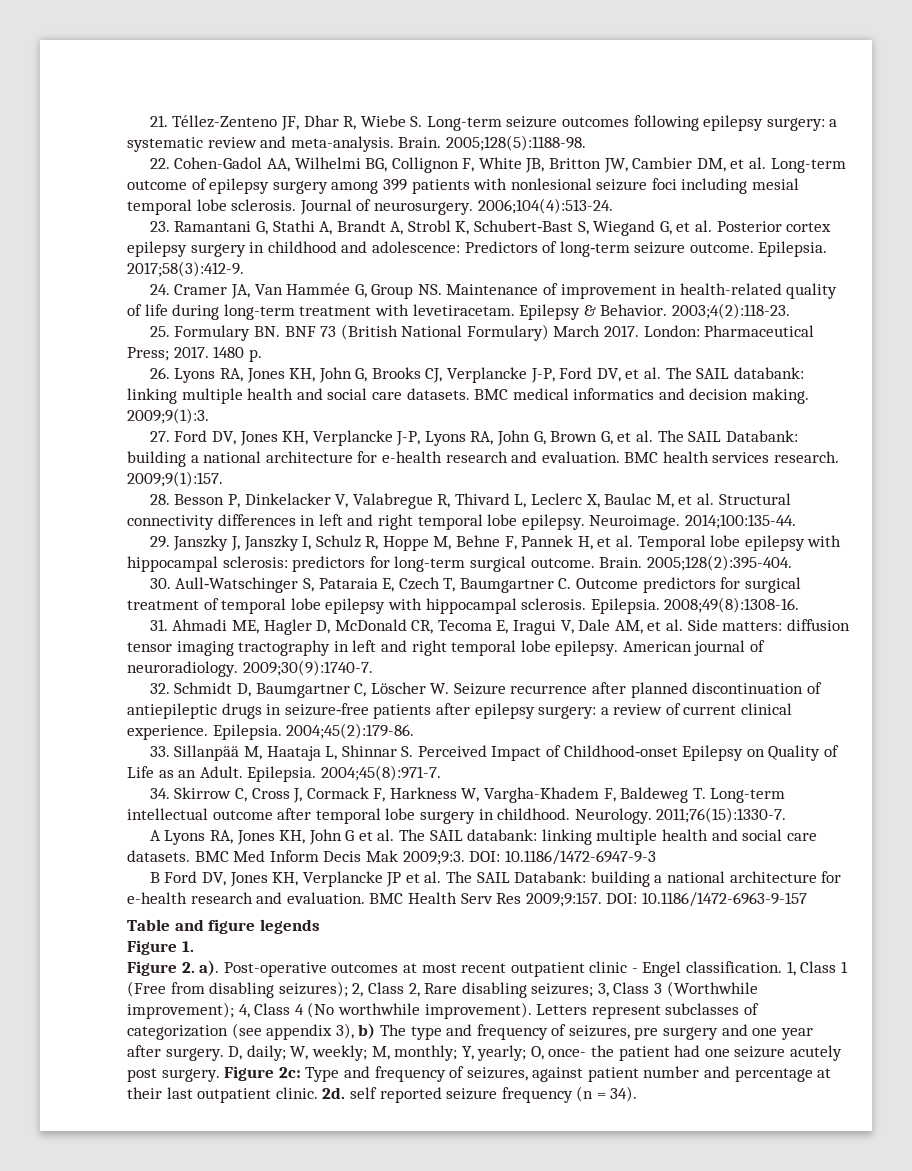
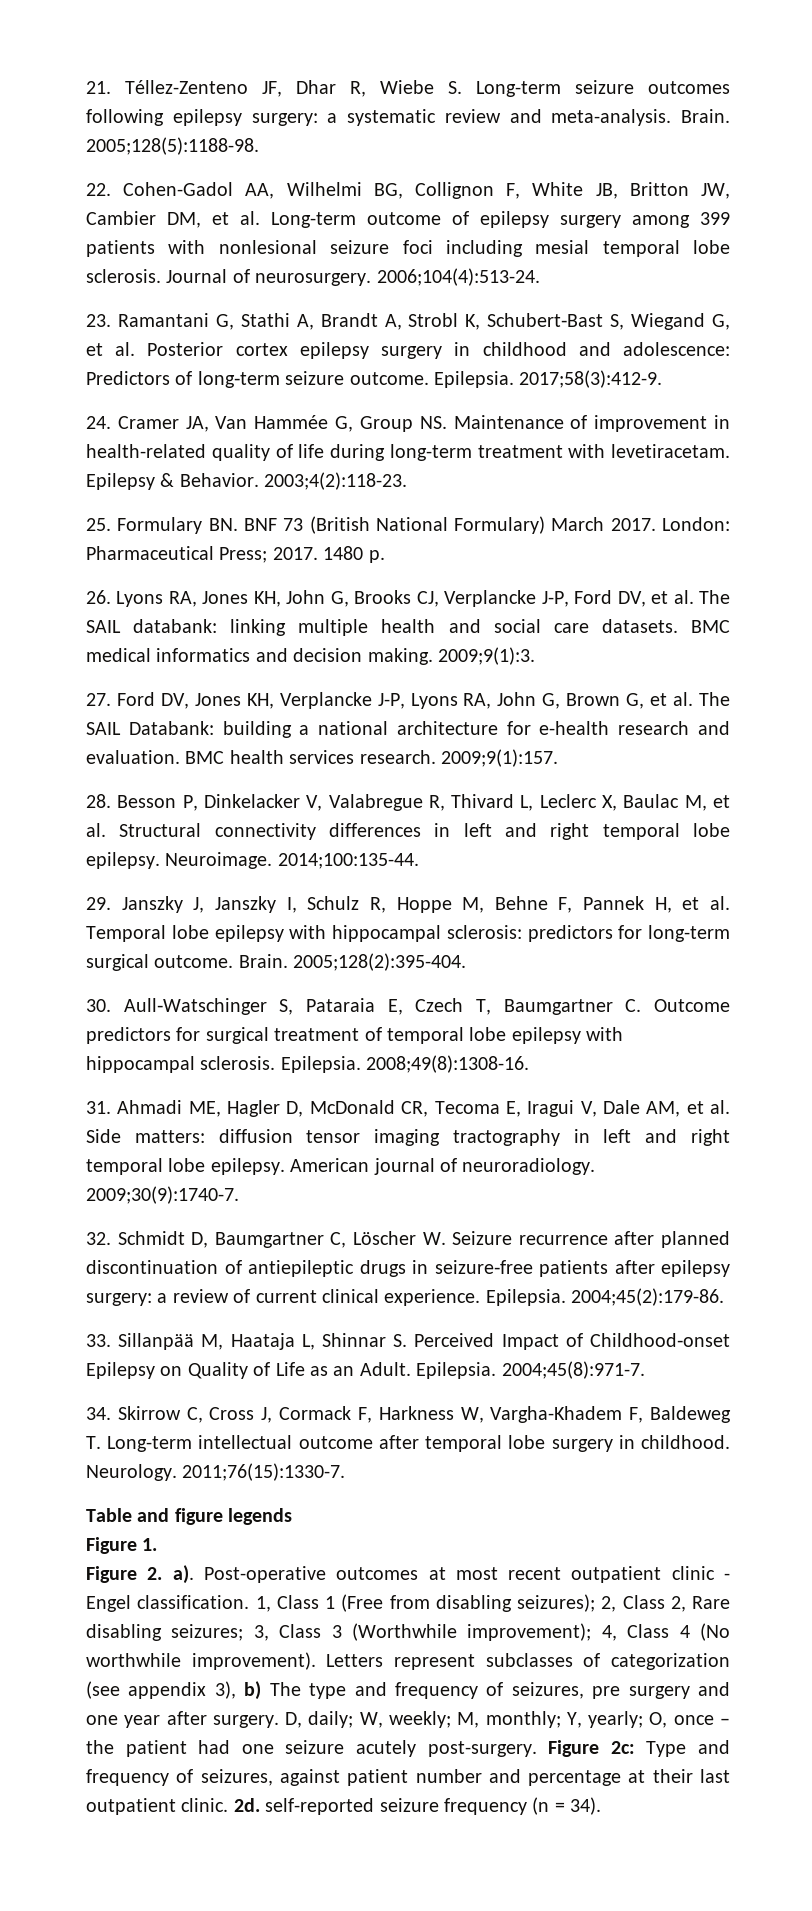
- A Lyons RA, Jones KH, John G et al. The SAIL databank: linking multiple health and social care datasets. BMC Med Inform Decis Mak 2009;9:3. DOI: 10.1186/1472-6947-9-3
- B Ford DV, Jones KH, Verplancke JP et al. The SAIL Databank: building a national architecture for e-health research and evaluation. BMC Health Serv Res 2009;9:157. DOI: 10.1186/1472-6963-9-157
- D, daily; W, weekly; M, monthly; Y, yearly; O, once- the patient had one seizure acutely post surgery.
+ D, daily; W, weekly; M, monthly; Y, yearly; O, once – the patient had one seizure acutely post-surgery.
- 2d. self reported seizure frequency (n = 34).
+ 2d. self-reported seizure frequency (n = 34).

